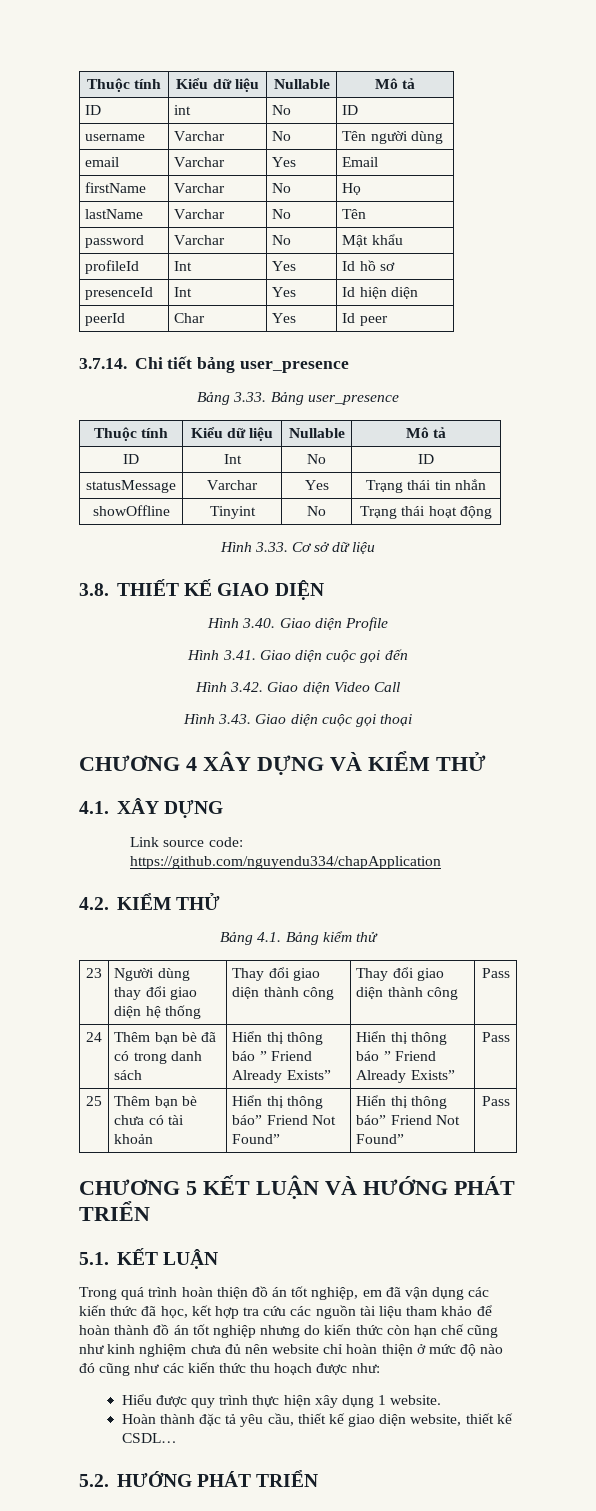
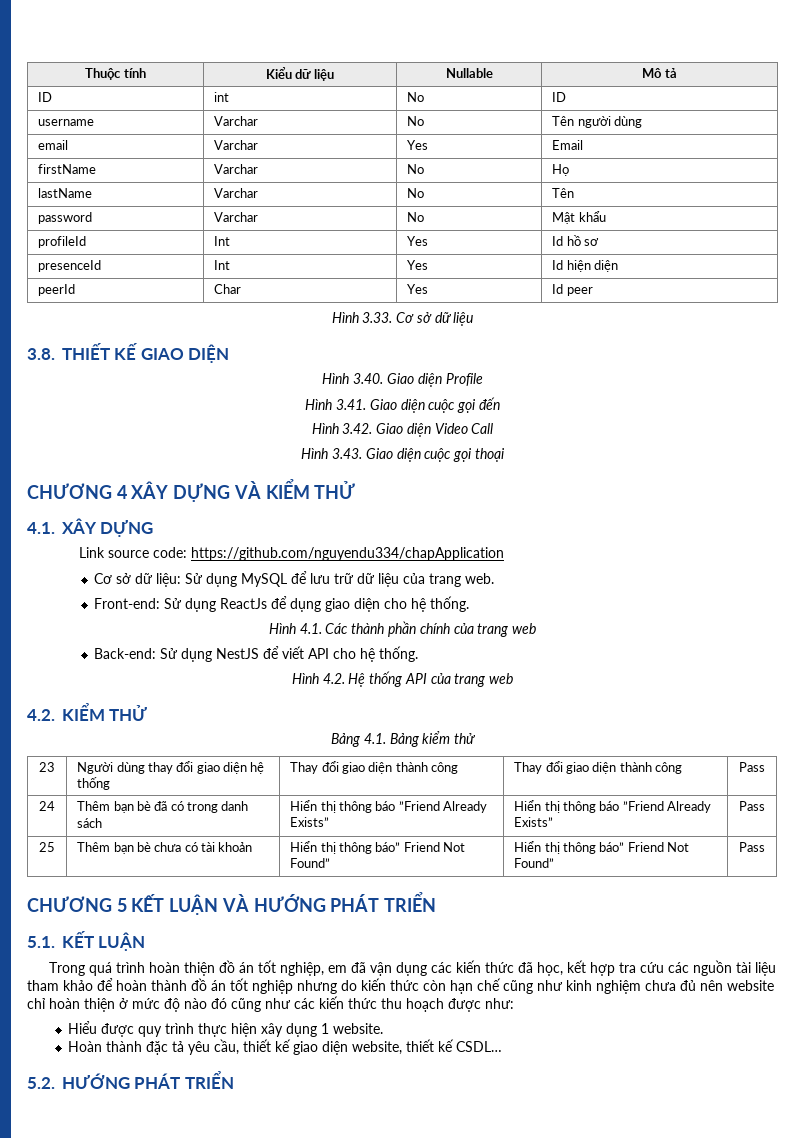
- 3.7.14. Chi tiết bảng user_presence
- Bảng 3.33. Bảng user_presence
- Thuộc tính | Kiểu dữ liệu | Nullable | Mô tả
- ID | Int | No | ID
- statusMessage | Varchar | Yes | Trạng thái tin nhắn
- showOffline | Tinyint | No | Trạng thái hoạt động
+ Cơ sở dữ liệu: Sử dụng MySQL để lưu trữ dữ liệu của trang web.
+ Front-end: Sử dụng ReactJs để dụng giao diện cho hệ thống.
+ Hình 4.1. Các thành phần chính của trang web
+ Back-end: Sử dụng NestJS để viết API cho hệ thống.
+ Hình 4.2. Hệ thống API của trang web
- 24 | Thêm bạn bè đã có trong danh sách | Hiển thị thông báo ” Friend Already Exists” | Hiển thị thông báo ” Friend Already Exists” | Pass
+ 24 | Thêm bạn bè đã có trong danh sách | Hiển thị thông báo ”Friend Already Exists” | Hiển thị thông báo ”Friend Already Exists” | Pass

